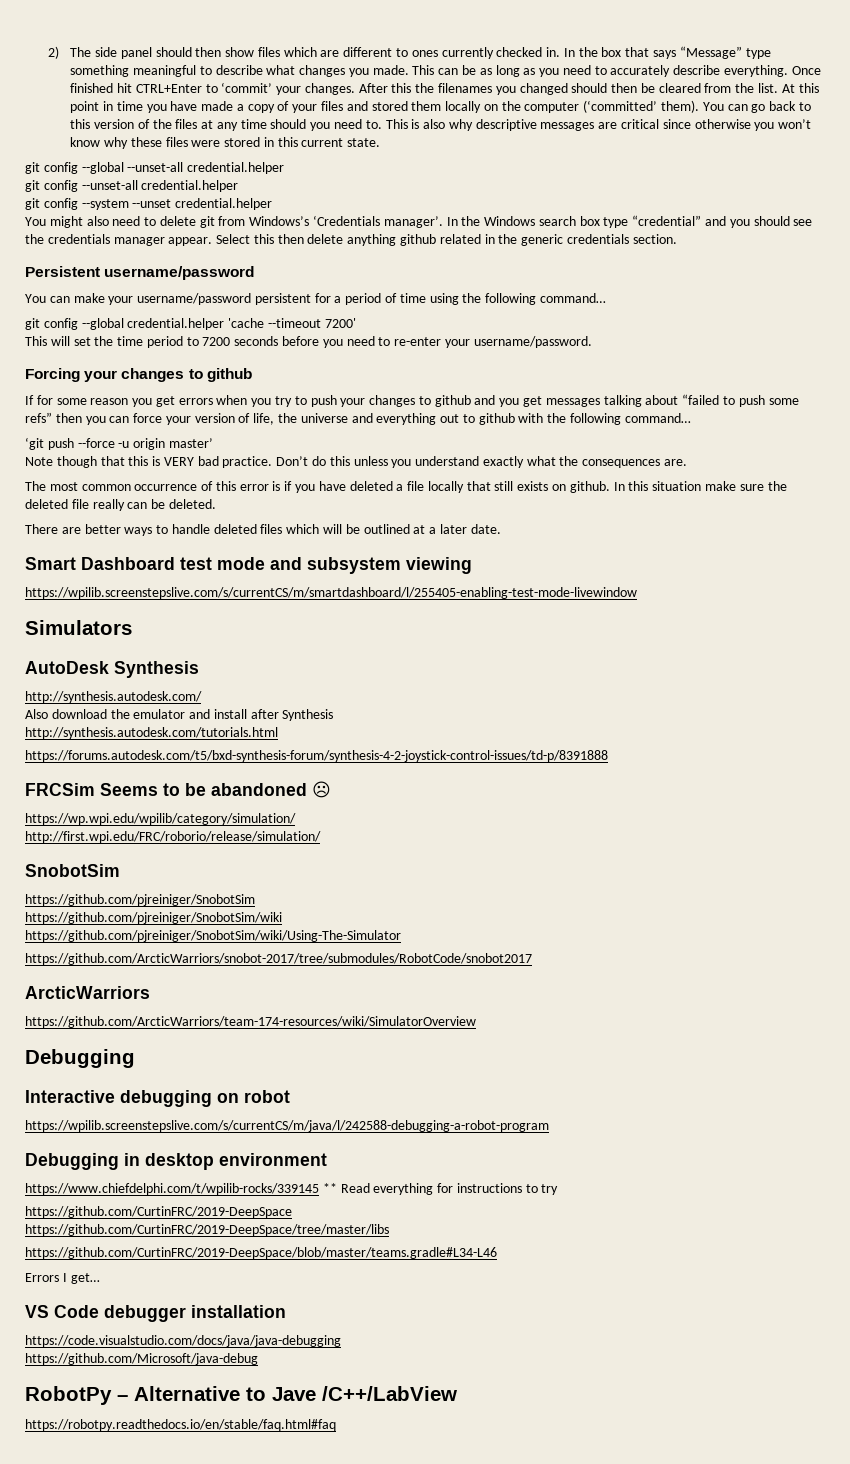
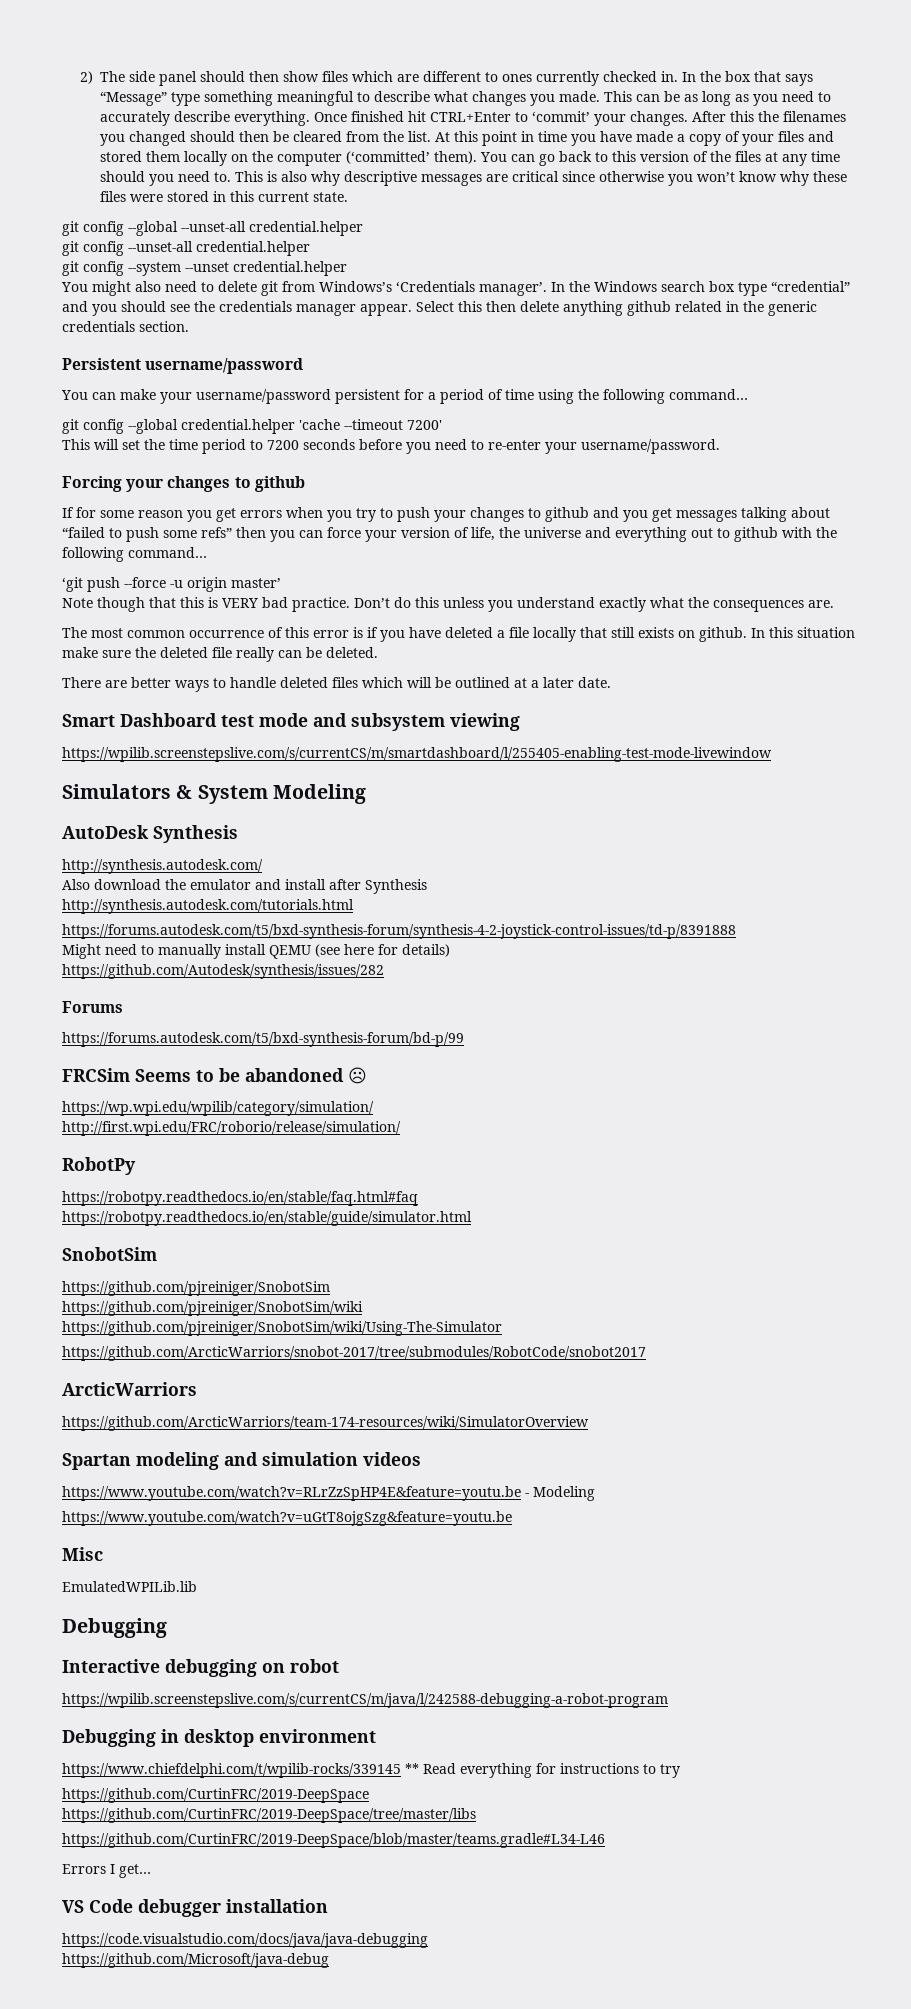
- Simulators
+ Simulators & System Modeling
+ Might need to manually install QEMU (see here for details)
+ https://github.com/Autodesk/synthesis/issues/282
+ Forums
+ https://forums.autodesk.com/t5/bxd-synthesis-forum/bd-p/99
+ RobotPy
+ https://robotpy.readthedocs.io/en/stable/faq.html#faq
+ https://robotpy.readthedocs.io/en/stable/guide/simulator.html
+ Spartan modeling and simulation videos
+ https://www.youtube.com/watch?v=RLrZzSpHP4E&feature=youtu.be - Modeling
+ https://www.youtube.com/watch?v=uGtT8ojgSzg&feature=youtu.be
+ Misc
+ EmulatedWPILib.lib
- RobotPy – Alternative to Jave /C++/LabView
- https://robotpy.readthedocs.io/en/stable/faq.html#faq

